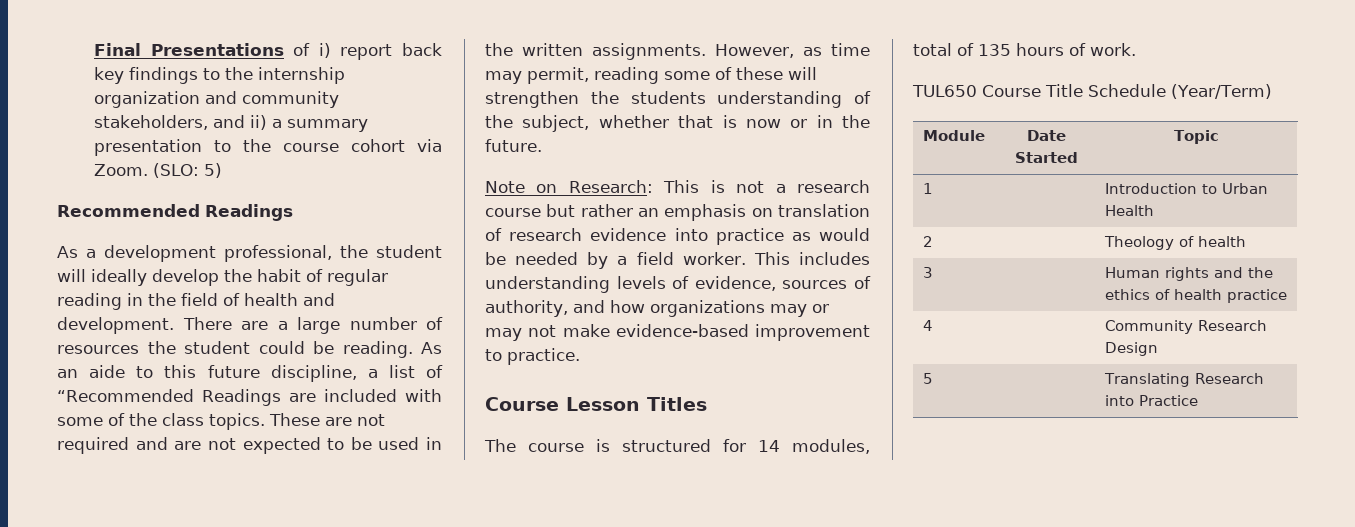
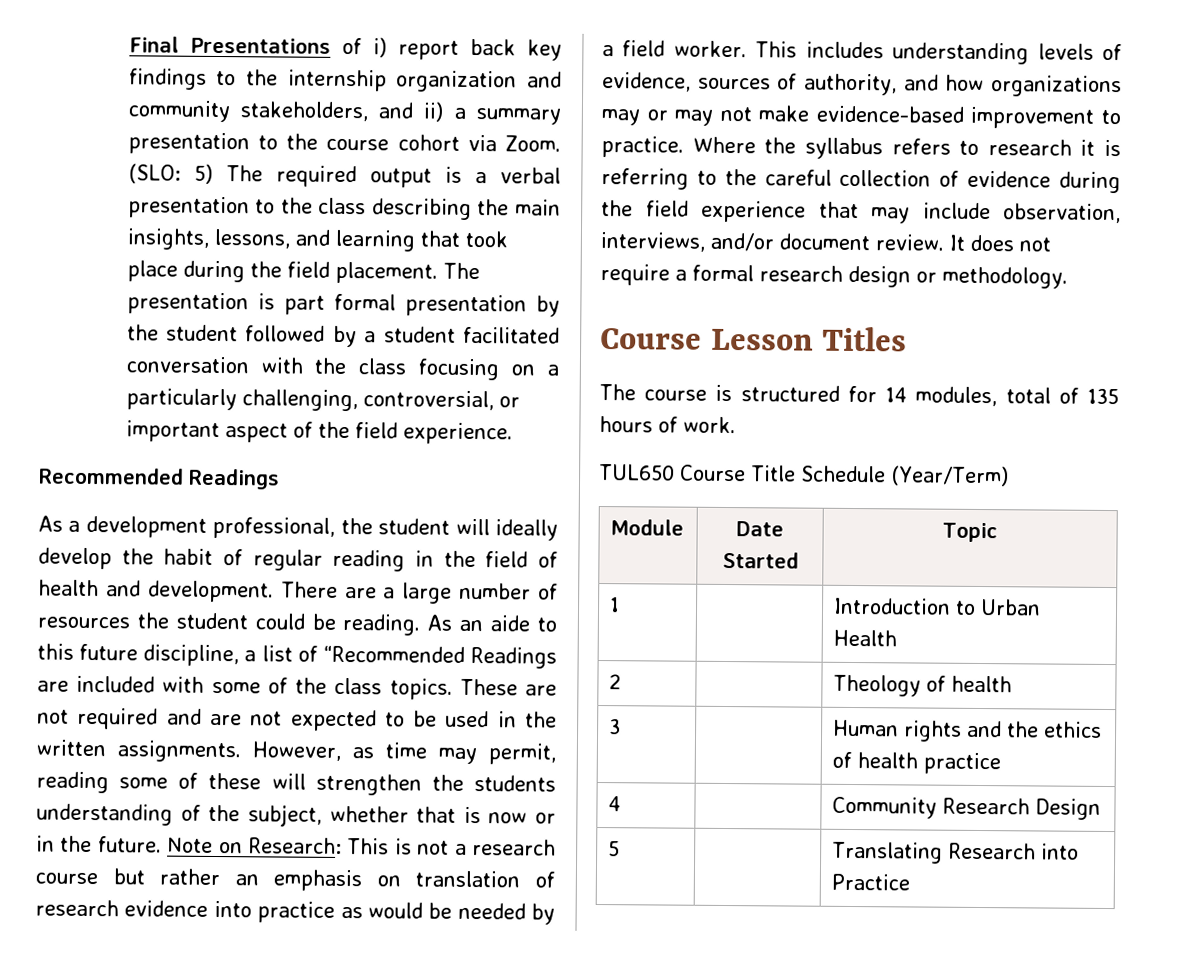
- (SLO: 5)
+ (SLO: 5) The required output is a verbal presentation to the class describing the main insights, lessons, and learning that took place during the field placement. The presentation is part formal presentation by the student followed by a student facilitated conversation with the class focusing on a particularly challenging, controversial, or important aspect of the field experience.
- However, as time may permit, reading some of these will strengthen the students understanding of the subject, whether that is now or in the future.
- Note on Research: This is not a research course but rather an emphasis on translation of research evidence into practice as would be needed by a field worker.
+ However, as time may permit, reading some of these will strengthen the students understanding of the subject, whether that is now or in the future. Note on Research: This is not a research course but rather an emphasis on translation of research evidence into practice as would be needed by a field worker.
+ Where the syllabus refers to research it is referring to the careful collection of evidence during the field experience that may include observation, interviews, and/or document review. It does not require a formal research design or methodology.

